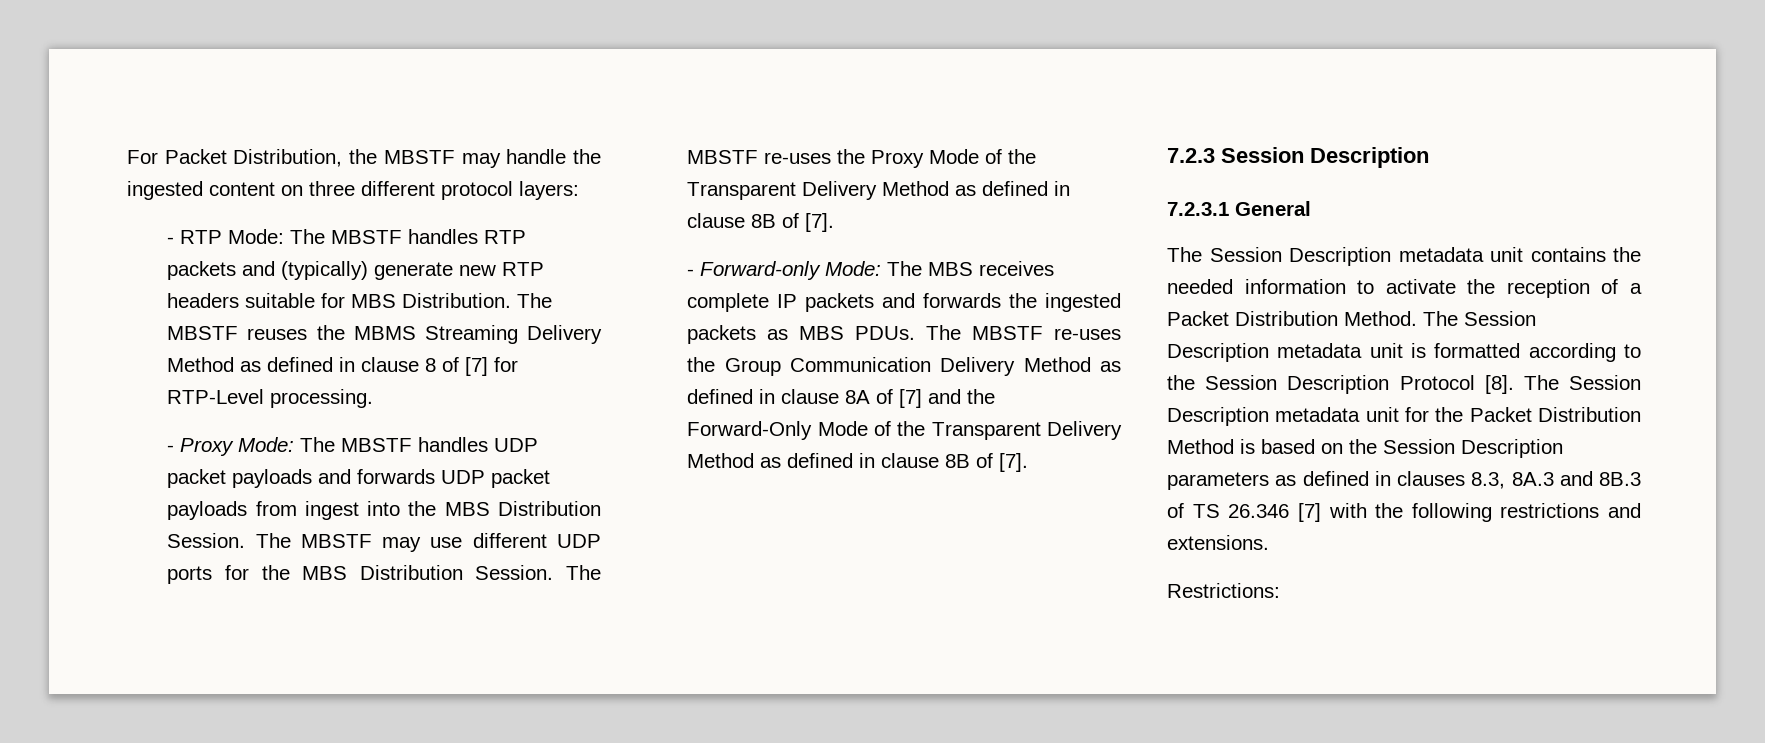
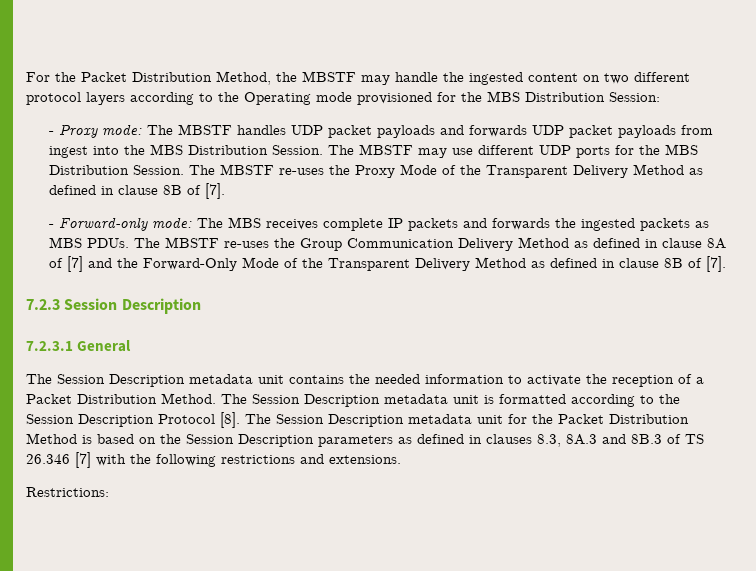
- For Packet Distribution, the MBSTF may handle the ingested content on three different protocol layers:
- - RTP Mode: The MBSTF handles RTP packets and (typically) generate new RTP headers suitable for MBS Distribution. The MBSTF reuses the MBMS Streaming Delivery Method as defined in clause 8 of [7] for RTP-Level processing.
+ For the Packet Distribution Method, the MBSTF may handle the ingested content on two different protocol layers according to the Operating mode provisioned for the MBS Distribution Session:
- - Proxy Mode: The MBSTF handles UDP packet payloads and forwards UDP packet payloads from ingest into the MBS Distribution Session.
+ - Proxy mode: The MBSTF handles UDP packet payloads and forwards UDP packet payloads from ingest into the MBS Distribution Session.
- - Forward-only Mode: The MBS receives complete IP packets and forwards the ingested packets as MBS PDUs.
+ - Forward-only mode: The MBS receives complete IP packets and forwards the ingested packets as MBS PDUs.

